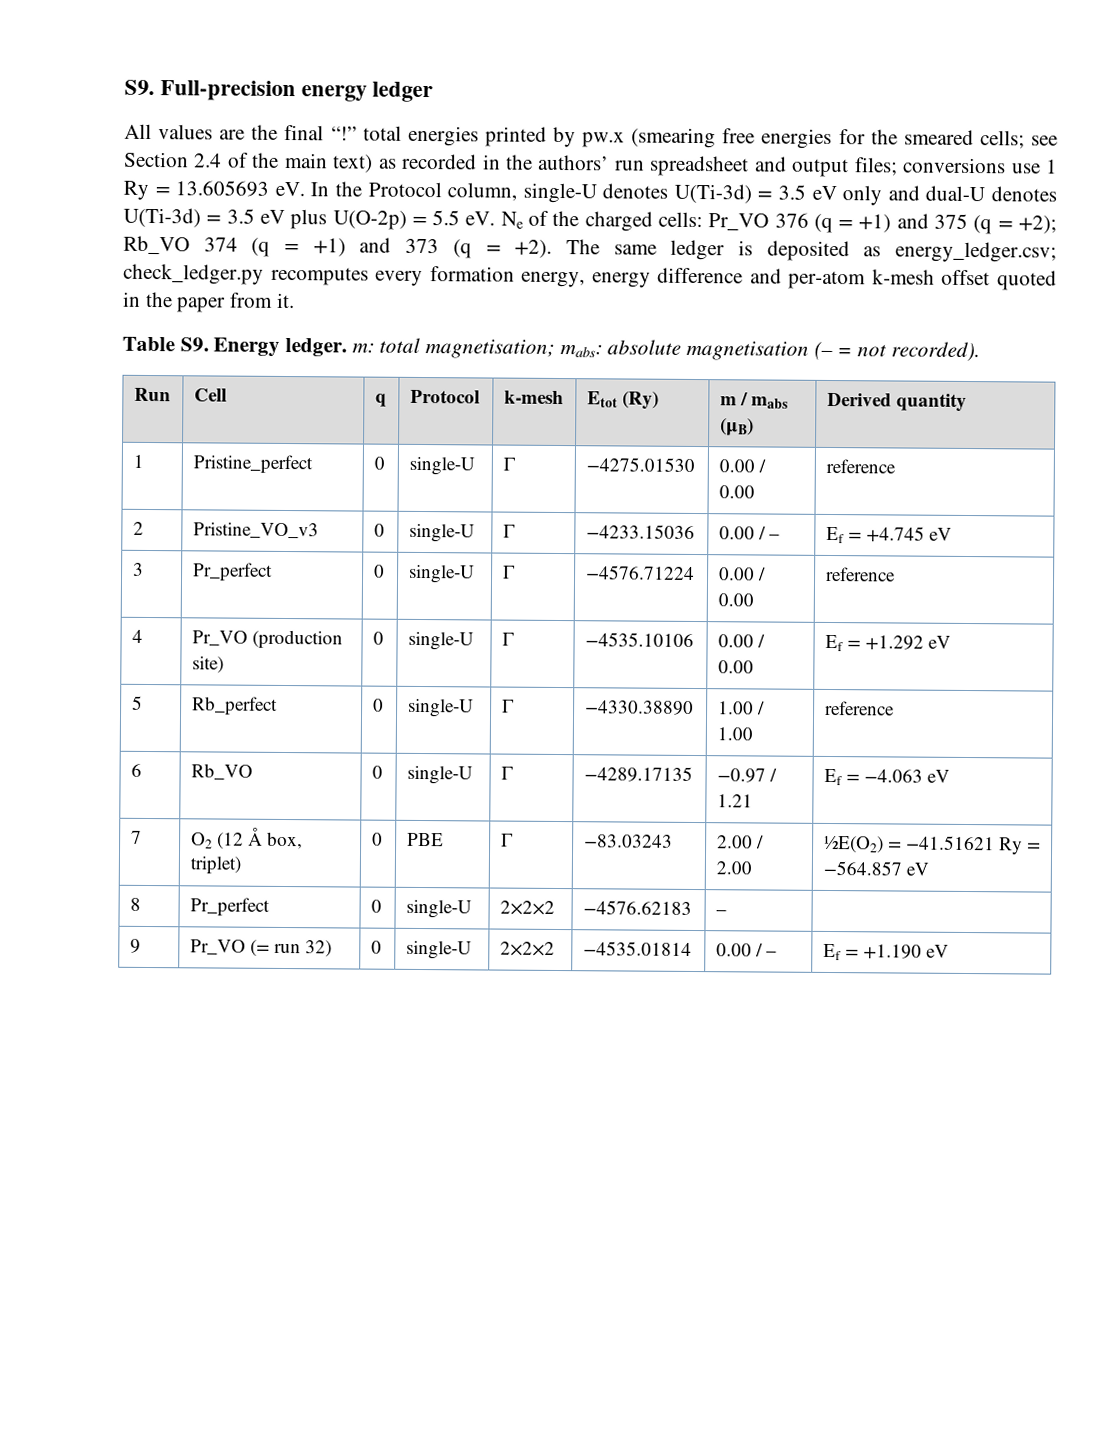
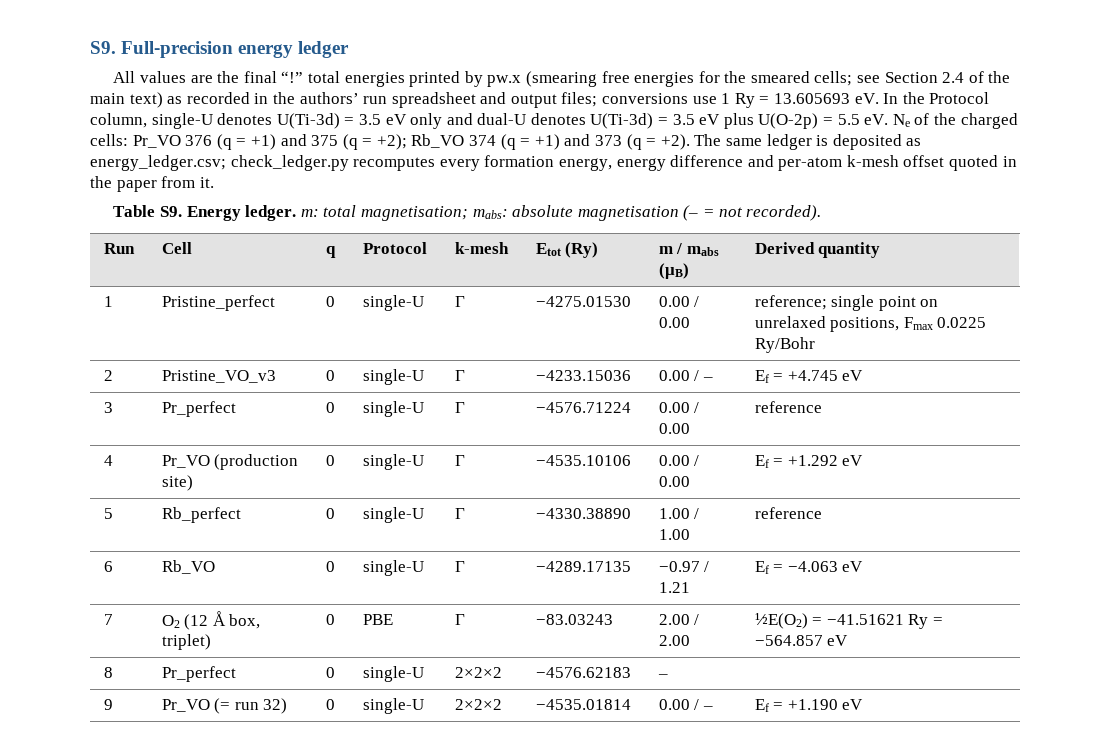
- 1 | Pristine_perfect | 0 | single-U | Γ | −4275.01530 | 0.00 / 0.00 | reference
+ 1 | Pristine_perfect | 0 | single-U | Γ | −4275.01530 | 0.00 / 0.00 | reference; single point on unrelaxed positions, Fmax 0.0225 Ry/Bohr

